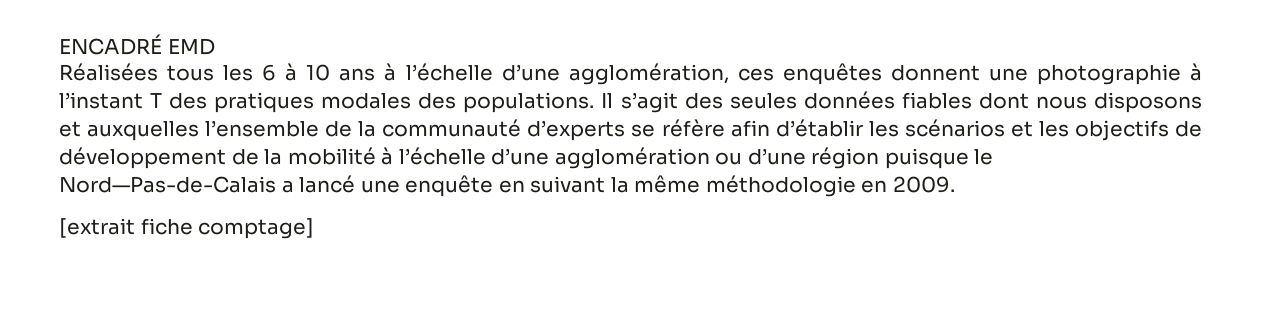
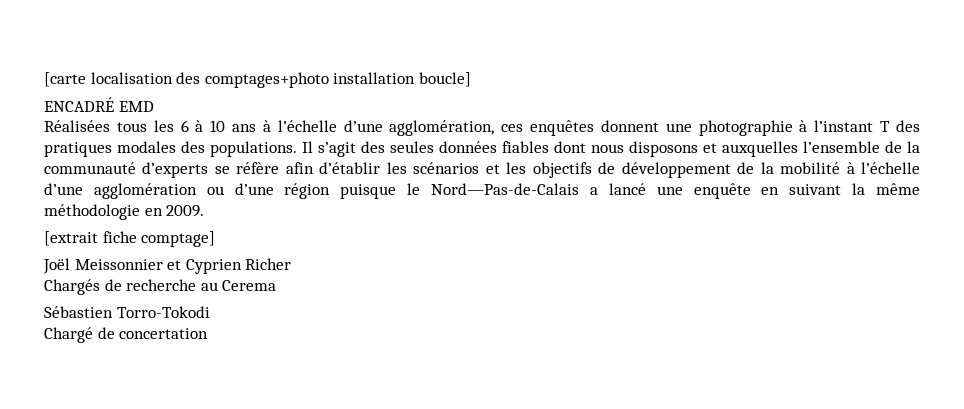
+ [carte localisation des comptages+photo installation boucle]
+ Joël Meissonnier et Cyprien Richer
+ Chargés de recherche au Cerema
+ Sébastien Torro-Tokodi
+ Chargé de concertation

